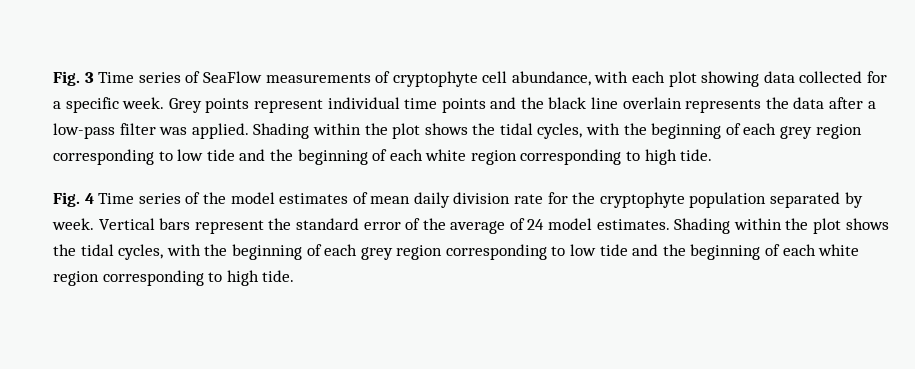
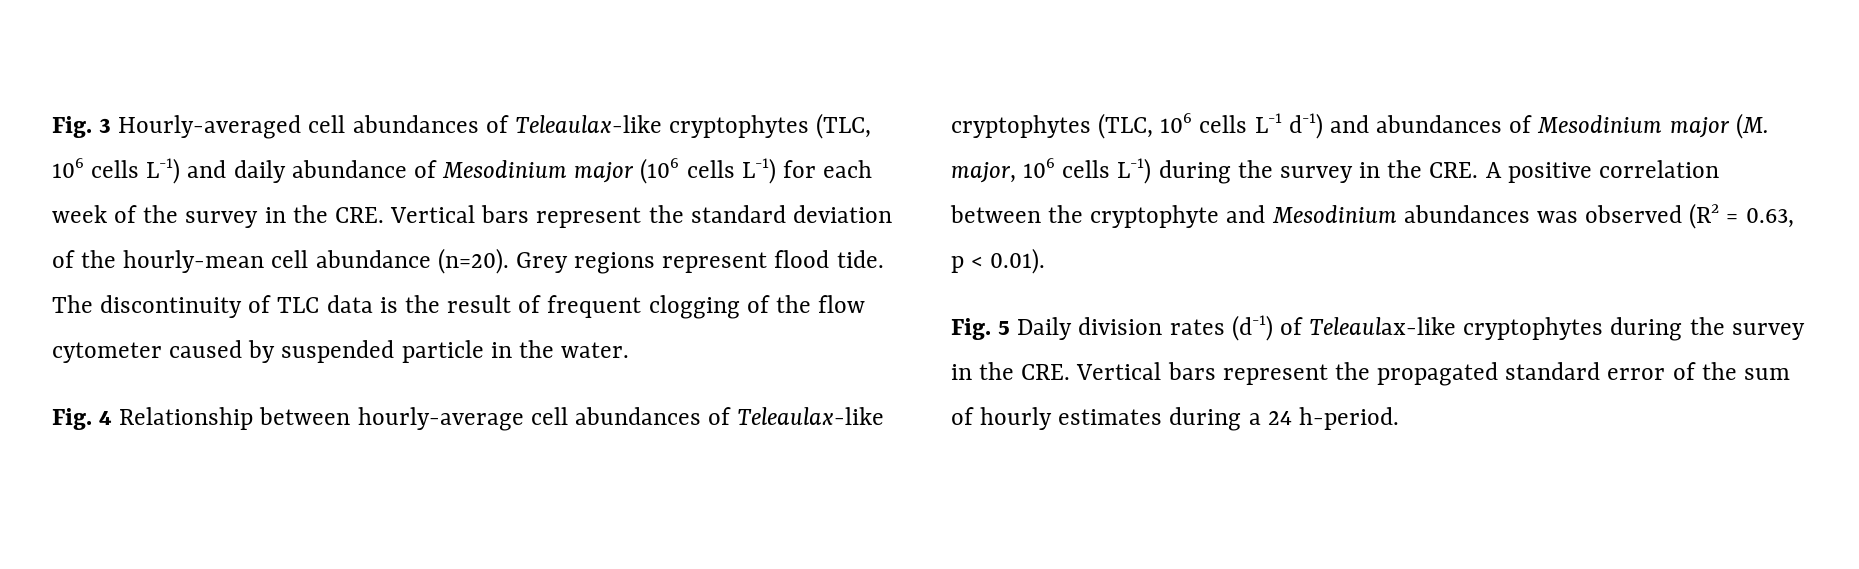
- Fig. 3 Time series of SeaFlow measurements of cryptophyte cell abundance, with each plot showing data collected for a specific week. Grey points represent individual time points and the black line overlain represents the data after a low-pass filter was applied. Shading within the plot shows the tidal cycles, with the beginning of each grey region corresponding to low tide and the beginning of each white region corresponding to high tide.
- Fig. 4 Time series of the model estimates of mean daily division rate for the cryptophyte population separated by week. Vertical bars represent the standard error of the average of 24 model estimates. Shading within the plot shows the tidal cycles, with the beginning of each grey region corresponding to low tide and the beginning of each white region corresponding to high tide.
+ Fig. 3 Hourly-averaged cell abundances of Teleaulax-like cryptophytes (TLC, 106 cells L-1) and daily abundance of Mesodinium major (106 cells L-1) for each week of the survey in the CRE. Vertical bars represent the standard deviation of the hourly-mean cell abundance (n=20). Grey regions represent flood tide. The discontinuity of TLC data is the result of frequent clogging of the flow cytometer caused by suspended particle in the water.
+ Fig. 4 Relationship between hourly-average cell abundances of Teleaulax-like cryptophytes (TLC, 106 cells L-1 d-1) and abundances of Mesodinium major (M. major, 106 cells L-1) during the survey in the CRE. A positive correlation between the cryptophyte and Mesodinium abundances was observed (R2 = 0.63, p < 0.01).
+ Fig. 5 Daily division rates (d-1) of Teleaulax-like cryptophytes during the survey in the CRE. Vertical bars represent the propagated standard error of the sum of hourly estimates during a 24 h-period.

